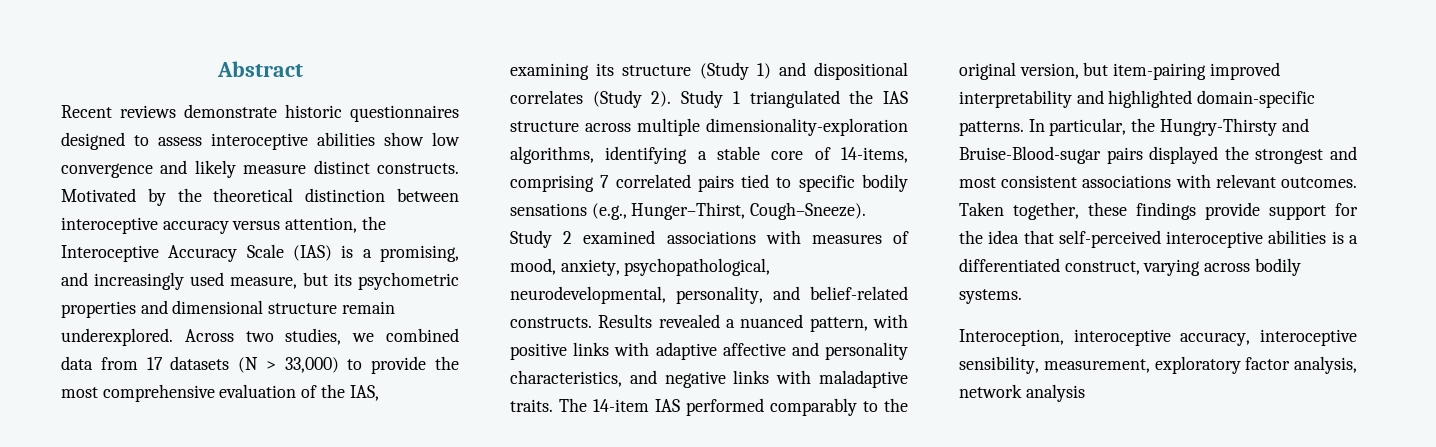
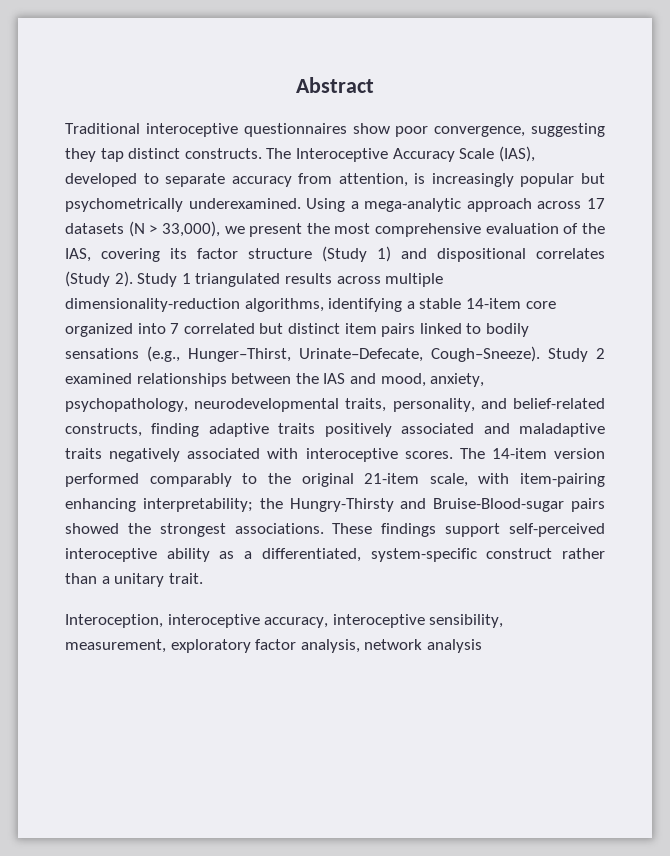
- Recent reviews demonstrate historic questionnaires designed to assess interoceptive abilities show low convergence and likely measure distinct constructs. Motivated by the theoretical distinction between interoceptive accuracy versus attention, the Interoceptive Accuracy Scale (IAS) is a promising, and increasingly used measure, but its psychometric properties and dimensional structure remain underexplored. Across two studies, we combined data from 17 datasets (N > 33,000) to provide the most comprehensive evaluation of the IAS, examining its structure (Study 1) and dispositional correlates (Study 2).
+ Traditional interoceptive questionnaires show poor convergence, suggesting they tap distinct constructs. The Interoceptive Accuracy Scale (IAS), developed to separate accuracy from attention, is increasingly popular but psychometrically underexamined. Using a mega-analytic approach across 17 datasets (N > 33,000), we present the most comprehensive evaluation of the IAS, covering its factor structure (Study 1) and dispositional correlates (Study 2).
- Study 1 triangulated the IAS structure across multiple dimensionality-exploration algorithms, identifying a stable core of 14-items, comprising 7 correlated pairs tied to specific bodily sensations (e.g., Hunger–Thirst, Cough–Sneeze).
+ Study 1 triangulated results across multiple dimensionality-reduction algorithms, identifying a stable 14-item core organized into 7 correlated but distinct item pairs linked to bodily sensations (e.g., Hunger–Thirst, Urinate–Defecate, Cough–Sneeze).
- Study 2 examined associations with measures of mood, anxiety, psychopathological, neurodevelopmental, personality, and belief-related constructs. Results revealed a nuanced pattern, with positive links with adaptive affective and personality characteristics, and negative links with maladaptive traits.
+ Study 2 examined relationships between the IAS and mood, anxiety, psychopathology, neurodevelopmental traits, personality, and belief-related constructs, finding adaptive traits positively associated and maladaptive traits negatively associated with interoceptive scores.
- The 14-item IAS performed comparably to the original version, but item-pairing improved interpretability and highlighted domain-specific patterns. In particular, the Hungry-Thirsty and Bruise-Blood-sugar pairs displayed the strongest and most consistent associations with relevant outcomes. Taken together, these findings provide support for the idea that self-perceived interoceptive abilities is a differentiated construct, varying across bodily systems.
+ The 14-item version performed comparably to the original 21-item scale, with item-pairing enhancing interpretability; the Hungry-Thirsty and Bruise-Blood-sugar pairs showed the strongest associations. These findings support self-perceived interoceptive ability as a differentiated, system-specific construct rather than a unitary trait.

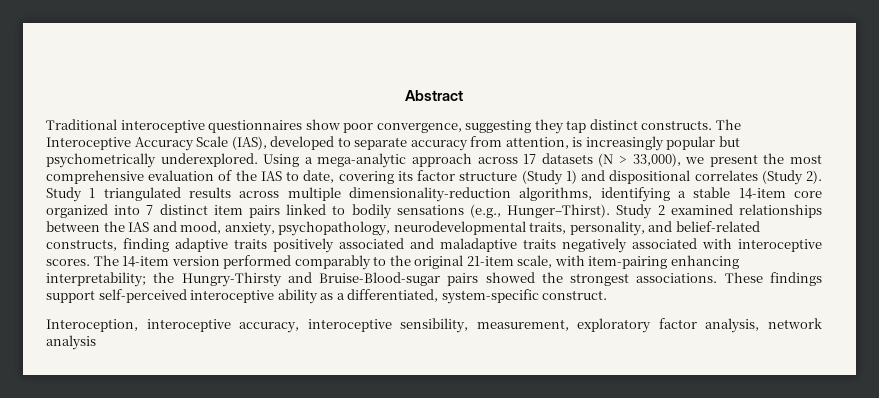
- The Interoceptive Accuracy Scale (IAS), developed to separate accuracy from attention, is increasingly popular but psychometrically underexamined.
+ The Interoceptive Accuracy Scale (IAS), developed to separate accuracy from attention, is increasingly popular but psychometrically underexplored.
- Using a mega-analytic approach across 17 datasets (N > 33,000), we present the most comprehensive evaluation of the IAS, covering its factor structure (Study 1) and dispositional correlates (Study 2).
+ Using a mega-analytic approach across 17 datasets (N > 33,000), we present the most comprehensive evaluation of the IAS to date, covering its factor structure (Study 1) and dispositional correlates (Study 2).
- Study 1 triangulated results across multiple dimensionality-reduction algorithms, identifying a stable 14-item core organized into 7 correlated but distinct item pairs linked to bodily sensations (e.g., Hunger–Thirst, Urinate–Defecate, Cough–Sneeze).
+ Study 1 triangulated results across multiple dimensionality-reduction algorithms, identifying a stable 14-item core organized into 7 distinct item pairs linked to bodily sensations (e.g., Hunger–Thirst).
- These findings support self-perceived interoceptive ability as a differentiated, system-specific construct rather than a unitary trait.
+ These findings support self-perceived interoceptive ability as a differentiated, system-specific construct.

